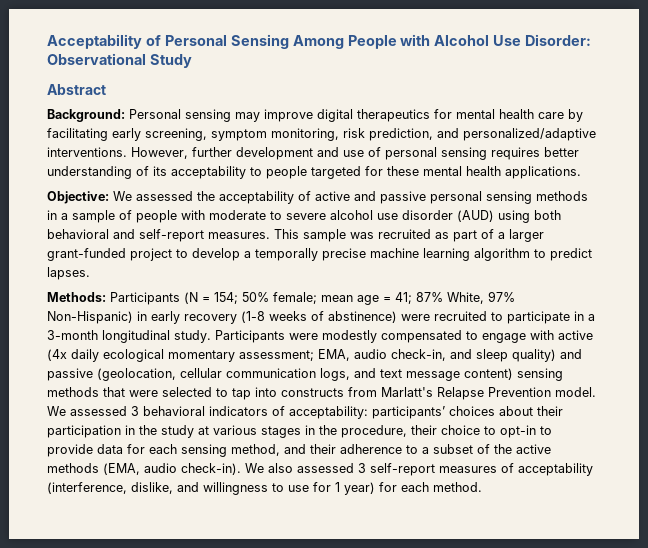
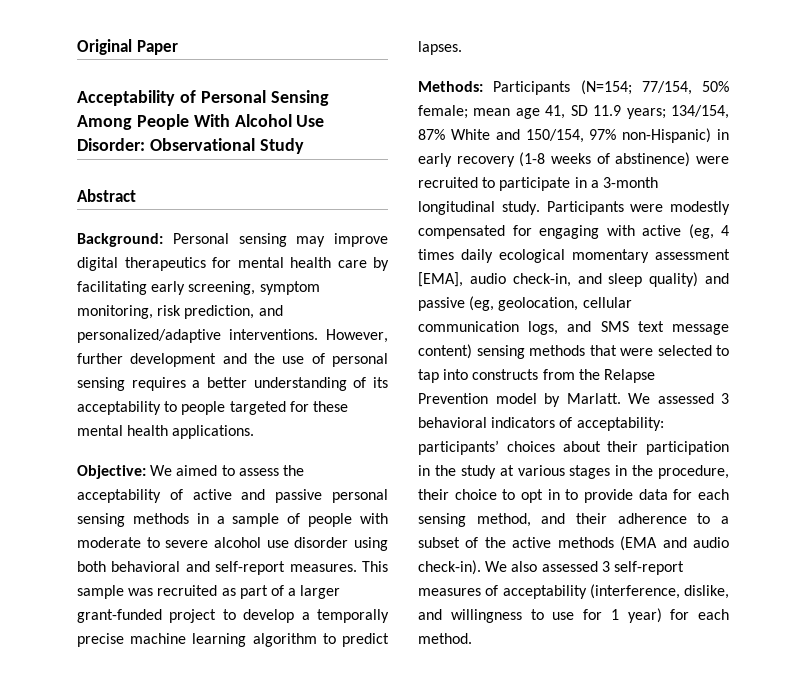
+ Original Paper
- Acceptability of Personal Sensing Among People with Alcohol Use Disorder: Observational Study
+ Acceptability of Personal Sensing Among People With Alcohol Use Disorder: Observational Study
- However, further development and use of personal sensing requires better understanding of its acceptability to people targeted for these mental health applications.
+ However, further development and the use of personal sensing requires a better understanding of its acceptability to people targeted for these mental health applications.
- Objective: We assessed the acceptability of active and passive personal sensing methods in a sample of people with moderate to severe alcohol use disorder (AUD) using both behavioral and self-report measures.
+ Objective: We aimed to assess the acceptability of active and passive personal sensing methods in a sample of people with moderate to severe alcohol use disorder using both behavioral and self-report measures.
- Methods: Participants (N = 154; 50% female; mean age = 41; 87% White, 97% Non-Hispanic) in early recovery (1-8 weeks of abstinence) were recruited to participate in a 3-month longitudinal study.
+ Methods: Participants (N=154; 77/154, 50% female; mean age 41, SD 11.9 years; 134/154, 87% White and 150/154, 97% non-Hispanic) in early recovery (1-8 weeks of abstinence) were recruited to participate in a 3-month longitudinal study.
- Participants were modestly compensated to engage with active (4x daily ecological momentary assessment; EMA, audio check-in, and sleep quality) and passive (geolocation, cellular communication logs, and text message content) sensing methods that were selected to tap into constructs from Marlatt's Relapse Prevention model.
+ Participants were modestly compensated for engaging with active (eg, 4 times daily ecological momentary assessment [EMA], audio check-in, and sleep quality) and passive (eg, geolocation, cellular communication logs, and SMS text message content) sensing methods that were selected to tap into constructs from the Relapse Prevention model by Marlatt.
- We assessed 3 behavioral indicators of acceptability: participants’ choices about their participation in the study at various stages in the procedure, their choice to opt-in to provide data for each sensing method, and their adherence to a subset of the active methods (EMA, audio check-in).
+ We assessed 3 behavioral indicators of acceptability: participants’ choices about their participation in the study at various stages in the procedure, their choice to opt in to provide data for each sensing method, and their adherence to a subset of the active methods (EMA and audio check-in).

